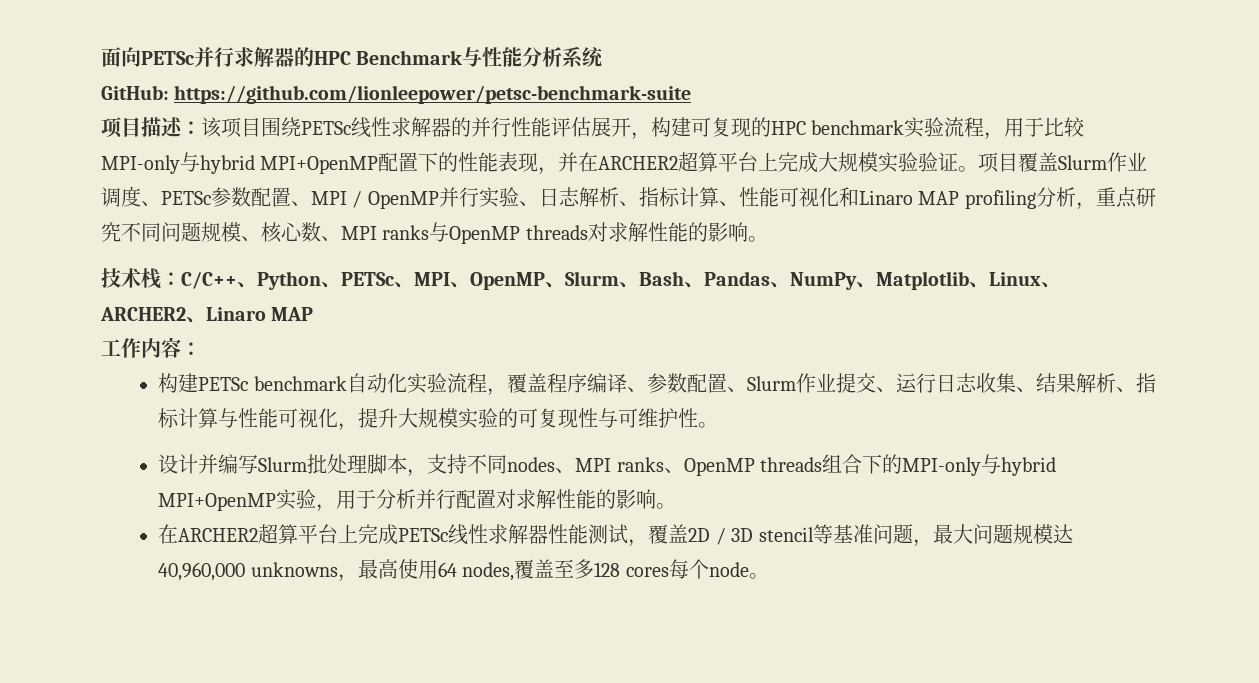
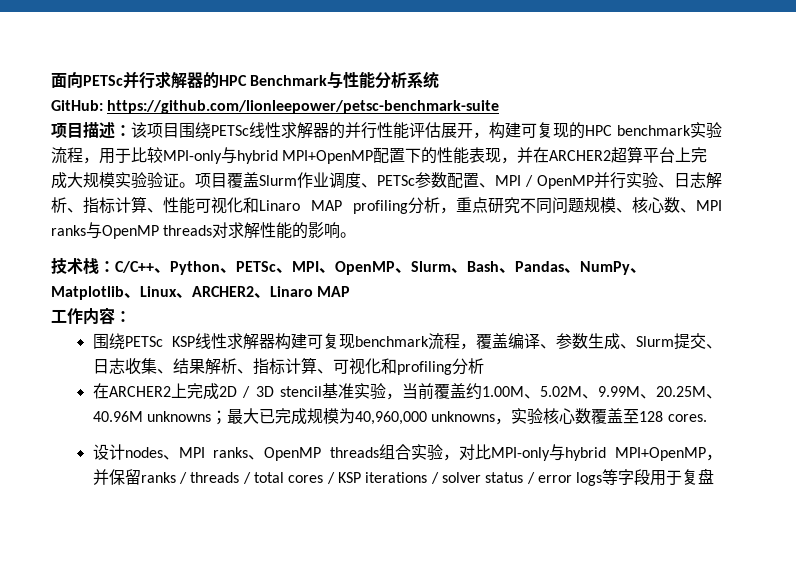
- 构建PETSc benchmark自动化实验流程，覆盖程序编译、参数配置、Slurm作业提交、运行日志收集、结果解析、指标计算与性能可视化，提升大规模实验的可复现性与可维护性。
- 设计并编写Slurm批处理脚本，支持不同nodes、MPI ranks、OpenMP threads组合下的MPI-only与hybrid MPI+OpenMP实验，用于分析并行配置对求解性能的影响。
- 在ARCHER2超算平台上完成PETSc线性求解器性能测试，覆盖2D / 3D stencil等基准问题，最大问题规模达40,960,000 unknowns，最高使用64 nodes,覆盖至多128 cores每个node。
+ 围绕PETSc KSP线性求解器构建可复现benchmark流程，覆盖编译、参数生成、Slurm提交、日志收集、结果解析、指标计算、可视化和profiling分析
+ 在ARCHER2上完成2D / 3D stencil基准实验，当前覆盖约1.00M、5.02M、9.99M、20.25M、40.96M unknowns；最大已完成规模为40,960,000 unknowns，实验核心数覆盖至128 cores.
+ 设计nodes、MPI ranks、OpenMP threads组合实验，对比MPI-only与hybrid MPI+OpenMP，并保留ranks / threads / total cores / KSP iterations / solver status / error logs等字段用于复盘

